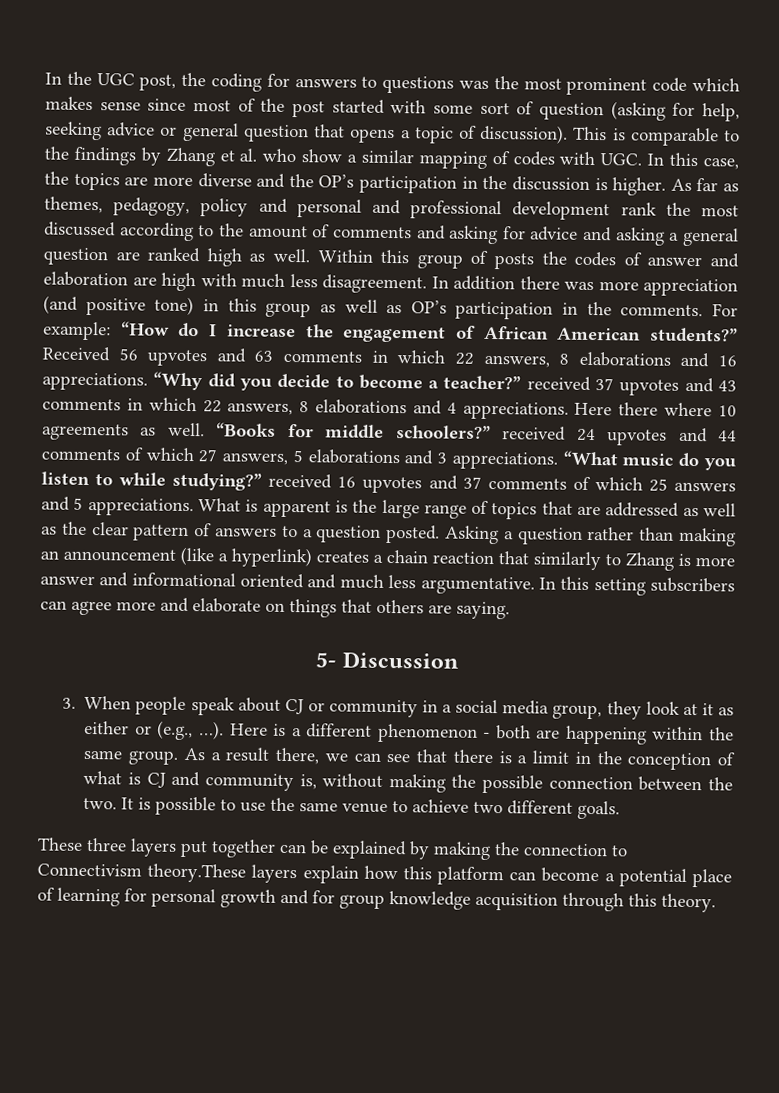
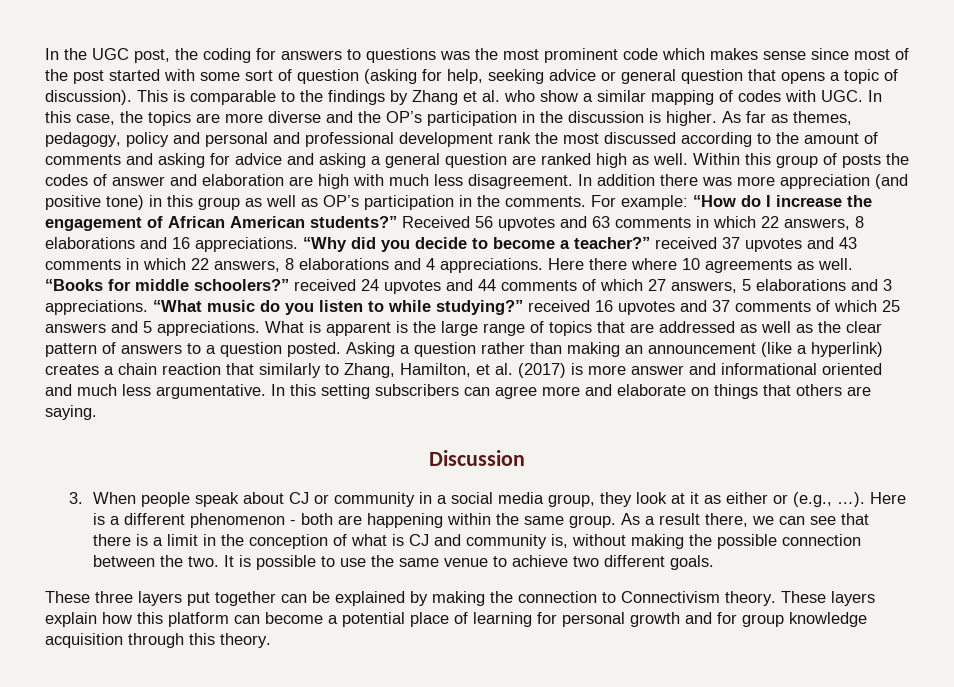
- Asking a question rather than making an announcement (like a hyperlink) creates a chain reaction that similarly to Zhang is more answer and informational oriented and much less argumentative.
+ Asking a question rather than making an announcement (like a hyperlink) creates a chain reaction that similarly to Zhang, Hamilton, et al. (2017) is more answer and informational oriented and much less argumentative.
- 5- Discussion
+ Discussion
- These three layers put together can be explained by making the connection to Connectivism theory.These layers explain how this platform can become a potential place of learning for personal growth and for group knowledge acquisition through this theory.
+ These three layers put together can be explained by making the connection to Connectivism theory. These layers explain how this platform can become a potential place of learning for personal growth and for group knowledge acquisition through this theory.

